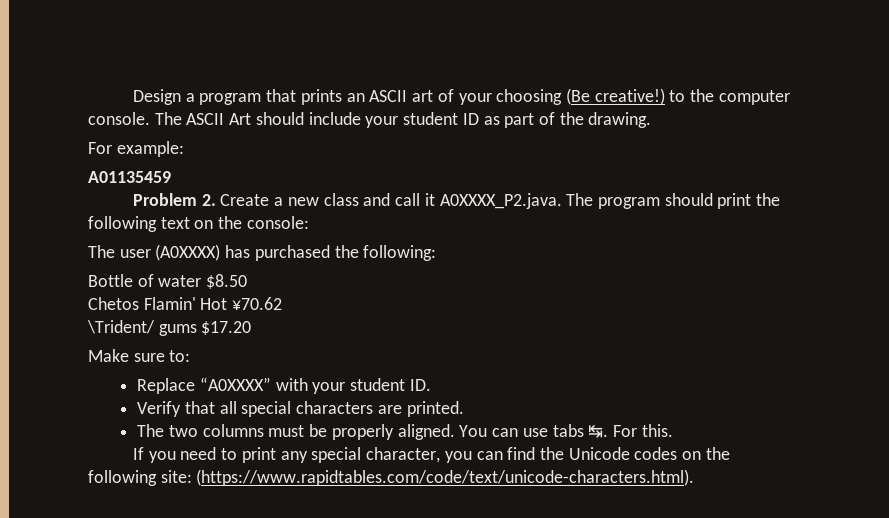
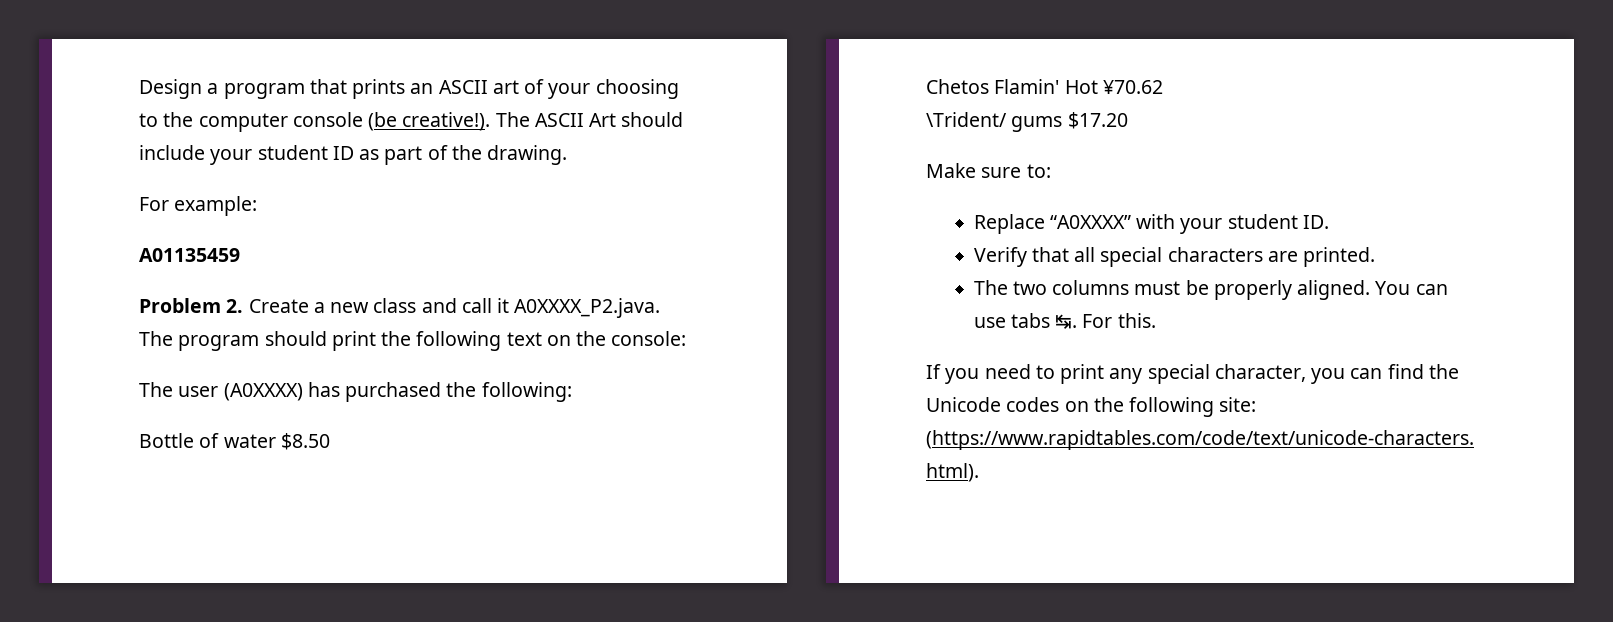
- Design a program that prints an ASCII art of your choosing (Be creative!) to the computer console.
+ Design a program that prints an ASCII art of your choosing to the computer console (be creative!).

